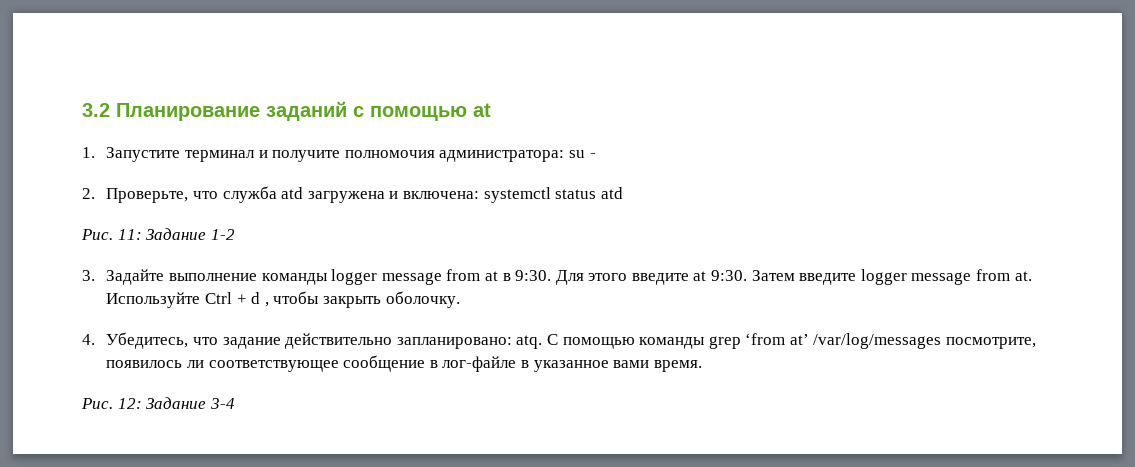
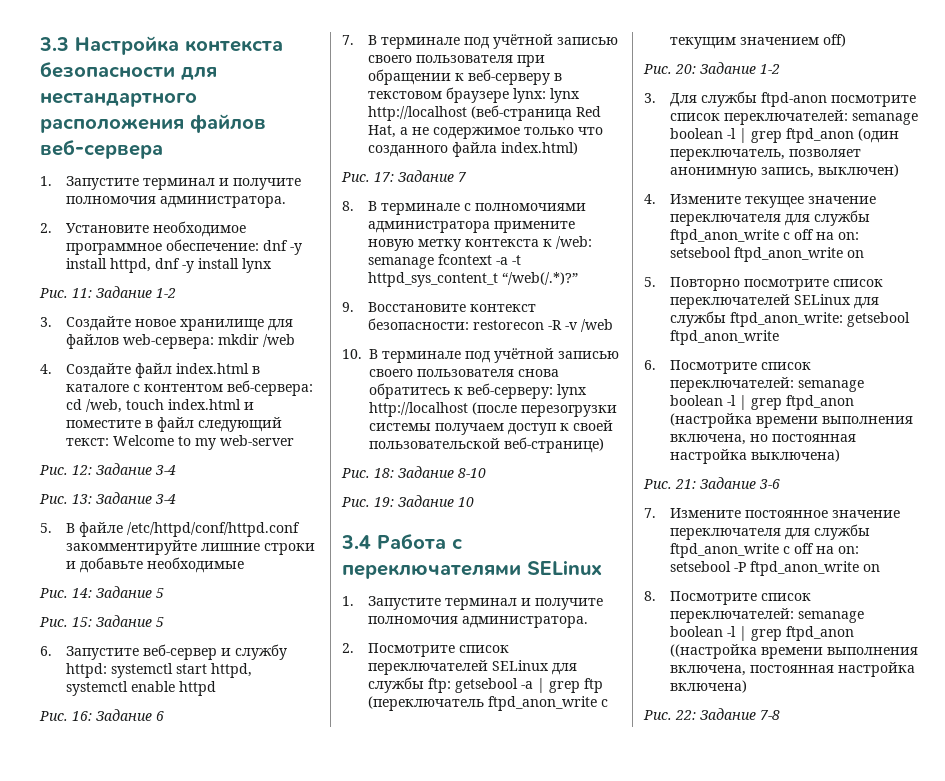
- 3.2 Планирование заданий с помощью at
- 1. Запустите терминал и получите полномочия администратора: su -
- 2. Проверьте, что служба atd загружена и включена: systemctl status atd
+ 3.3 Настройка контекста безопасности для нестандартного расположения файлов веб-сервера
+ 1. Запустите терминал и получите полномочия администратора.
+ 2. Установите необходимое программное обеспечение: dnf -y install httpd, dnf -y install lynx
- 3. Задайте выполнение команды logger message from at в 9:30. Для этого введите at 9:30. Затем введите logger message from at. Используйте Ctrl + d , чтобы закрыть оболочку.
- 4. Убедитесь, что задание действительно запланировано: atq. С помощью команды grep ‘from at’ /var/log/messages посмотрите, появилось ли соответствующее сообщение в лог-файле в указанное вами время.
+ 3. Создайте новое хранилище для файлов web-сервера: mkdir /web
+ 4. Создайте файл index.html в каталоге с контентом веб-сервера: cd /web, touch index.html и поместите в файл следующий текст: Welcome to my web-server
  Рис. 12: Задание 3-4
+ Рис. 13: Задание 3-4
+ 5. В файле /etc/httpd/conf/httpd.conf закомментируйте лишние строки и добавьте необходимые
+ Рис. 14: Задание 5
+ Рис. 15: Задание 5
+ 6. Запустите веб-сервер и службу httpd: systemctl start httpd, systemctl enable httpd
+ Рис. 16: Задание 6
+ 7. В терминале под учётной записью своего пользователя при обращении к веб-серверу в текстовом браузере lynx: lynx http://localhost (веб-страница Red Hat, а не содержимое только что созданного файла index.html)
+ Рис. 17: Задание 7
+ 8. В терминале с полномочиями администратора примените новую метку контекста к /web: semanage fcontext -a -t httpd_sys_content_t “/web(/.*)?”
+ 9. Восстановите контекст безопасности: restorecon -R -v /web
+ 10. В терминале под учётной записью своего пользователя снова обратитесь к веб-серверу: lynx http://localhost (после перезогрузки системы получаем доступ к своей пользовательской веб-странице)
+ Рис. 18: Задание 8-10
+ Рис. 19: Задание 10
+ 3.4 Работа с переключателями SELinux
+ 1. Запустите терминал и получите полномочия администратора.
+ 2. Посмотрите список переключателей SELinux для службы ftp: getsebool -a | grep ftp (переключатель ftpd_anon_write с текущим значением off)
+ Рис. 20: Задание 1-2
+ 3. Для службы ftpd-anon посмотрите список переключателей: semanage boolean -l | grep ftpd_anon (один переключатель, позволяет анонимную запись, выключен)
+ 4. Измените текущее значение переключателя для службы ftpd_anon_write с off на on: setsebool ftpd_anon_write on
+ 5. Повторно посмотрите список переключателей SELinux для службы ftpd_anon_write: getsebool ftpd_anon_write
+ 6. Посмотрите список переключателей: semanage boolean -l | grep ftpd_anon (настройка времени выполнения включена, но постоянная настройка выключена)
+ Рис. 21: Задание 3-6
+ 7. Измените постоянное значение переключателя для службы ftpd_anon_write с off на on: setsebool -P ftpd_anon_write on
+ 8. Посмотрите список переключателей: semanage boolean -l | grep ftpd_anon ((настройка времени выполнения включена, постоянная настройка включена)
+ Рис. 22: Задание 7-8

